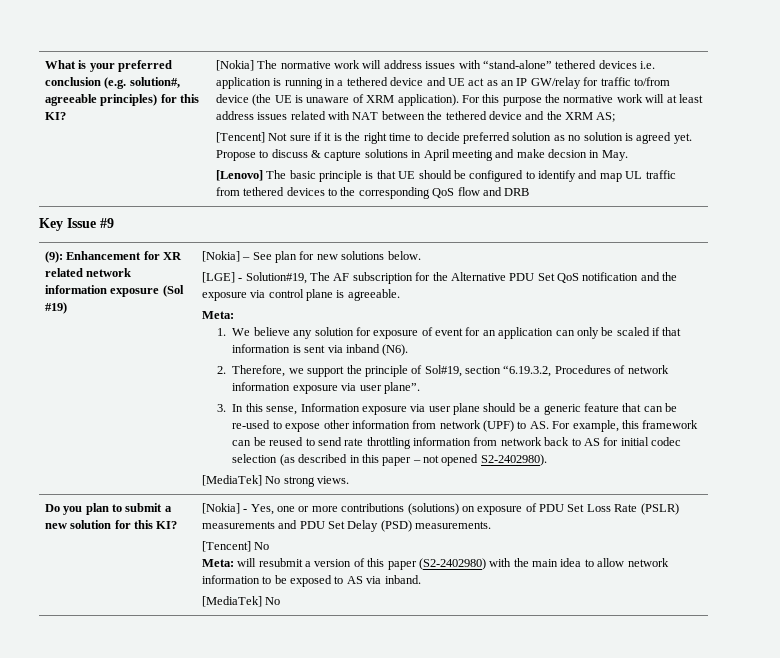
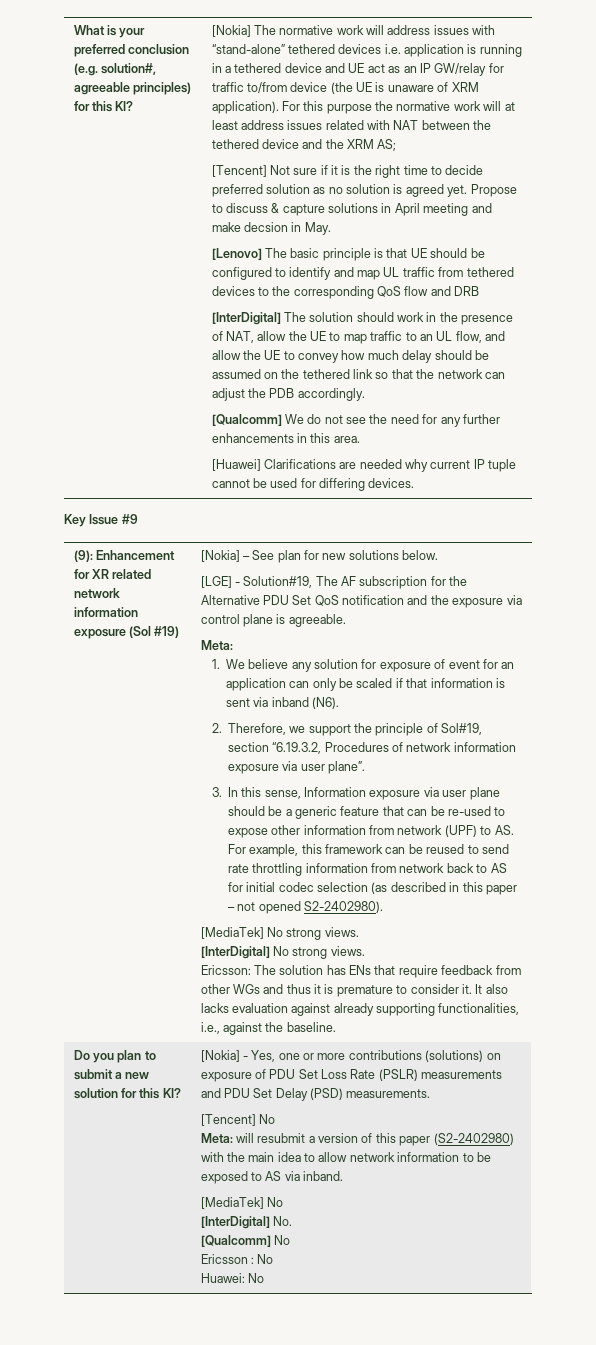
+ [InterDigital] The solution should work in the presence of NAT, allow the UE to map traffic to an UL flow, and allow the UE to convey how much delay should be assumed on the tethered link so that the network can adjust the PDB accordingly.
+ [Qualcomm] We do not see the need for any further enhancements in this area.
+ [Huawei] Clarifications are needed why current IP tuple cannot be used for differing devices.
+ [InterDigital] No strong views.
+ Ericsson: The solution has ENs that require feedback from other WGs and thus it is premature to consider it. It also lacks evaluation against already supporting functionalities, i.e., against the baseline.
+ [InterDigital] No.
+ [Qualcomm] No
+ Ericsson : No
+ Huawei: No

